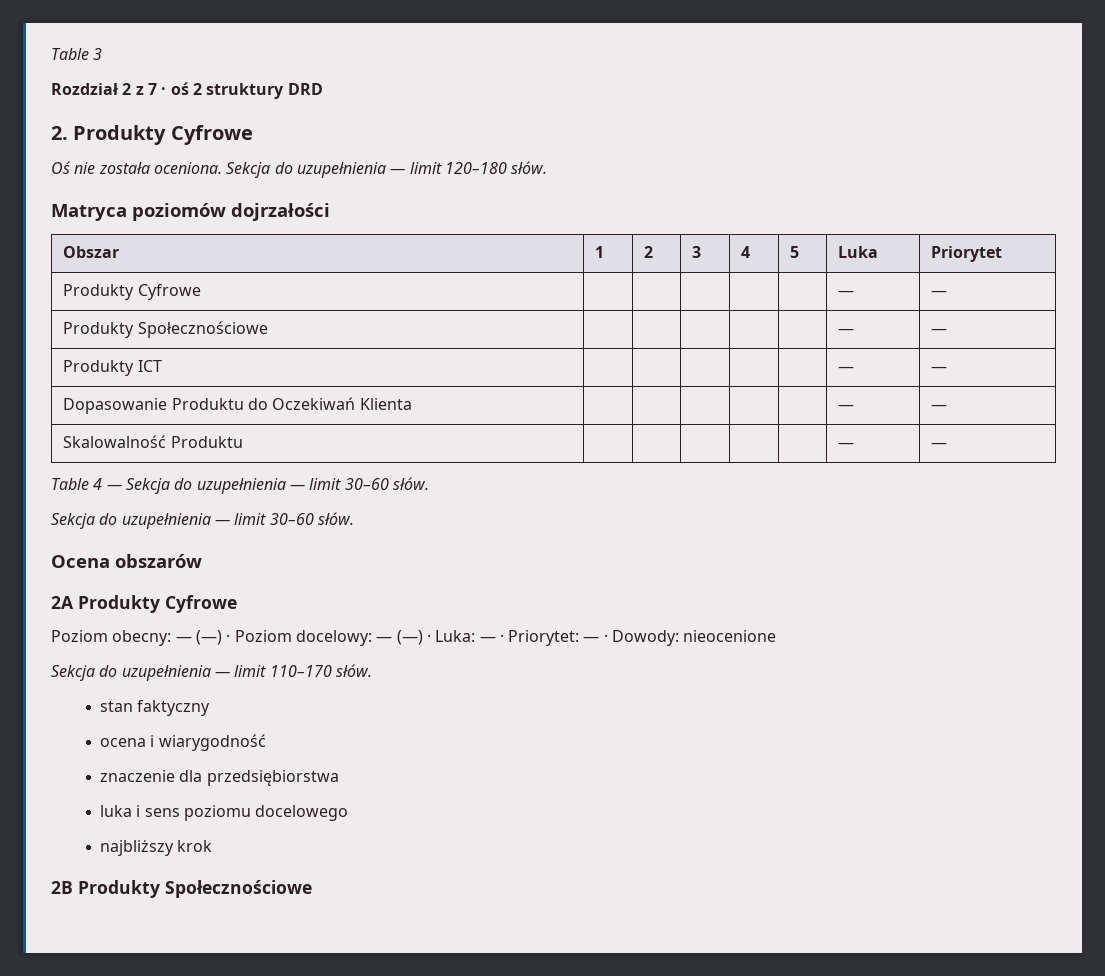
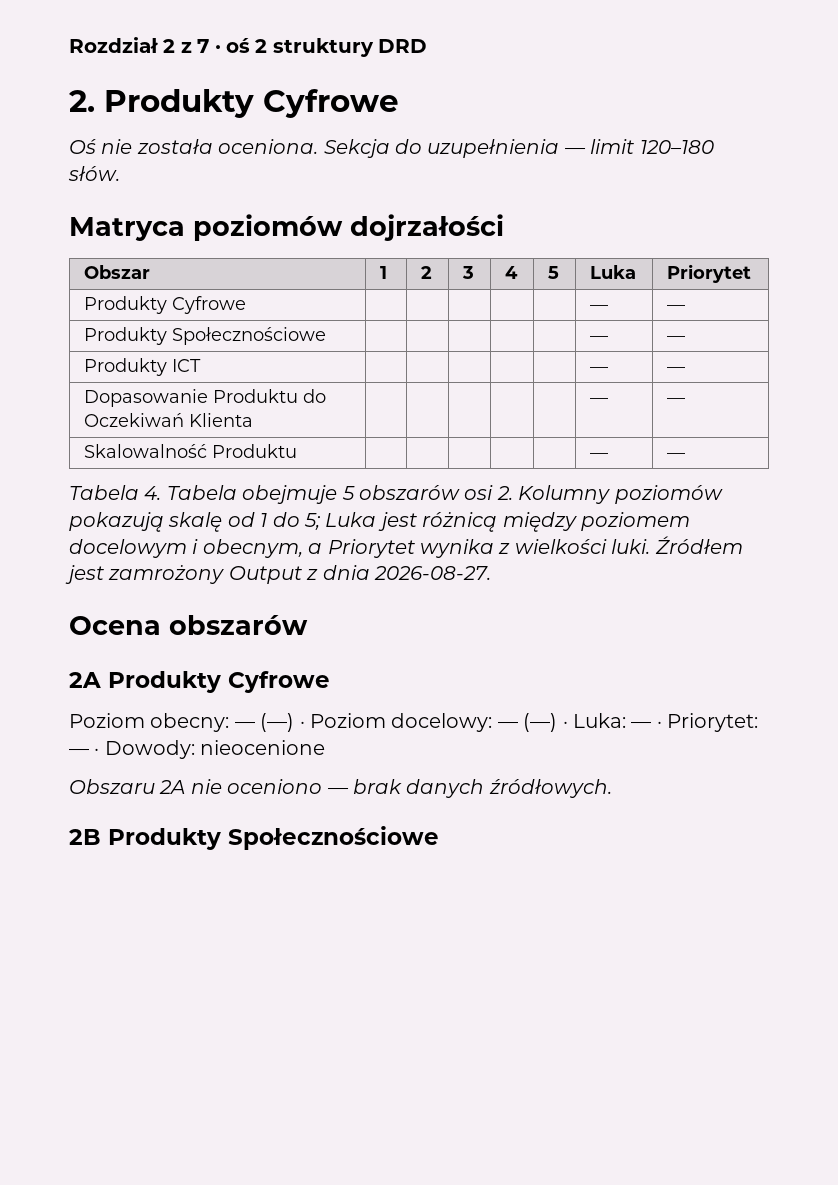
- Table 3
- Table 4 — Sekcja do uzupełnienia — limit 30–60 słów.
- Sekcja do uzupełnienia — limit 30–60 słów.
+ Tabela 4. Tabela obejmuje 5 obszarów osi 2. Kolumny poziomów pokazują skalę od 1 do 5; Luka jest różnicą między poziomem docelowym i obecnym, a Priorytet wynika z wielkości luki. Źródłem jest zamrożony Output z dnia 2026-08-27.
- Sekcja do uzupełnienia — limit 110–170 słów.
- stan faktyczny
- ocena i wiarygodność
- znaczenie dla przedsiębiorstwa
- luka i sens poziomu docelowego
- najbliższy krok
+ Obszaru 2A nie oceniono — brak danych źródłowych.

